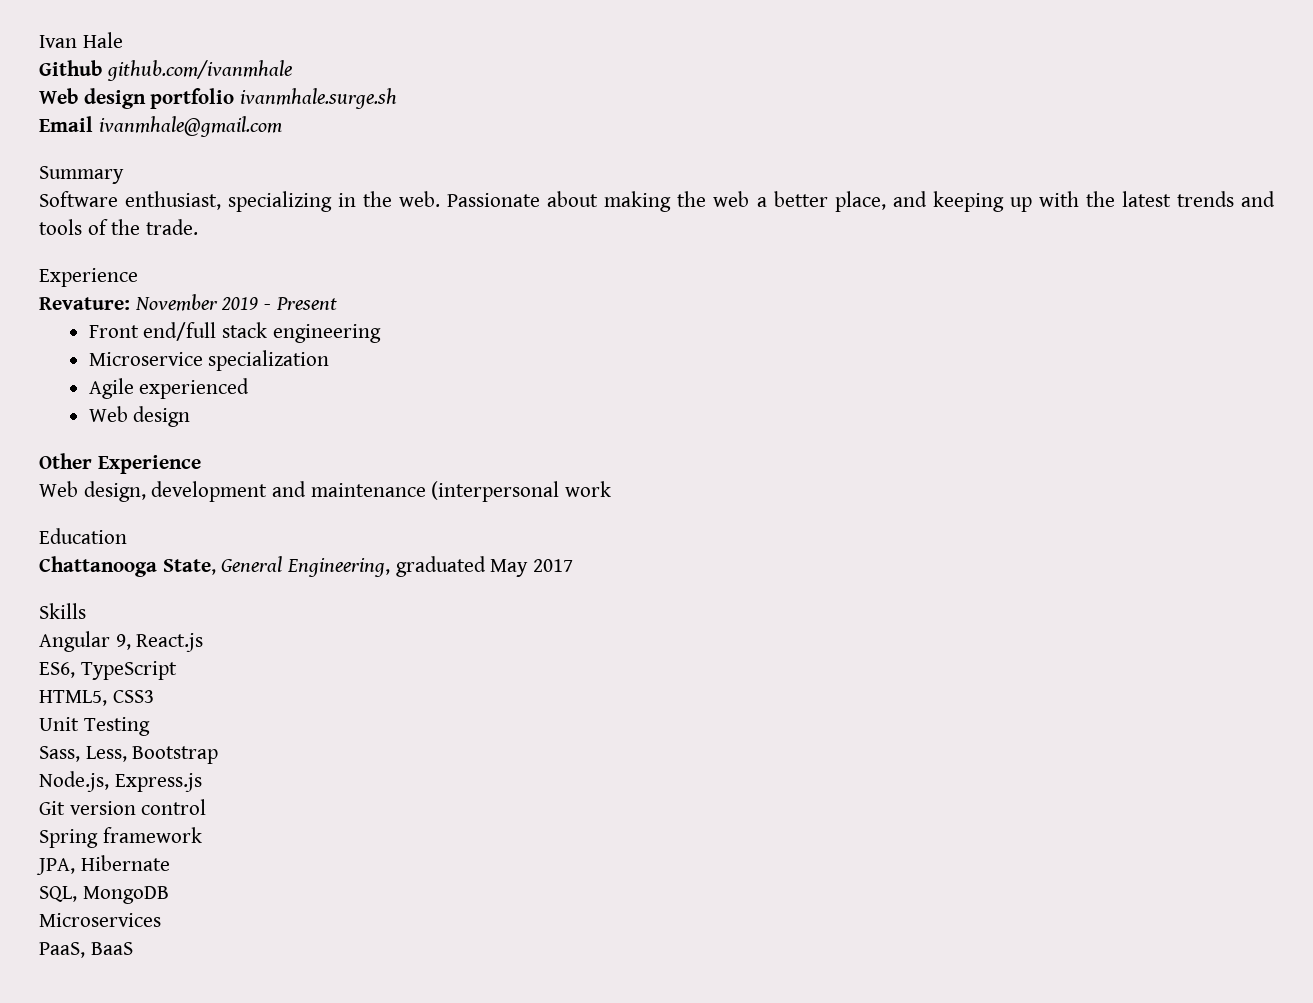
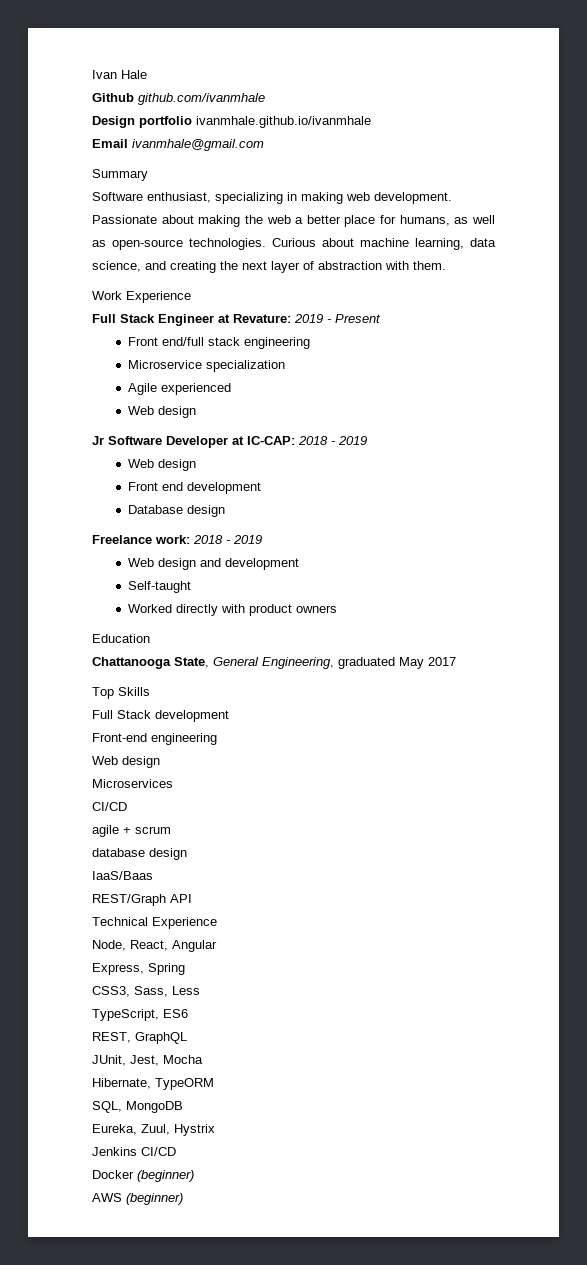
- Web design portfolio ivanmhale.surge.sh
+ Design portfolio ivanmhale.github.io/ivanmhale
- Software enthusiast, specializing in the web.
+ Software enthusiast, specializing in making web development.
- Passionate about making the web a better place, and keeping up with the latest trends and tools of the trade.
- Experience
- Revature: November 2019 - Present
+ Passionate about making the web a better place for humans, as well as open-source technologies. Curious about machine learning, data science, and creating the next layer of abstraction with them.
+ Work Experience
+ Full Stack Engineer at Revature: 2019 - Present
- Other Experience
- Web design, development and maintenance (interpersonal work
+ Jr Software Developer at IC-CAP: 2018 - 2019
+ Web design
+ Front end development
+ Database design
+ Freelance work: 2018 - 2019
+ Web design and development
+ Self-taught
+ Worked directly with product owners
- Skills
+ Top Skills
- Angular 9, React.js
- ES6, TypeScript
- HTML5, CSS3
- Unit Testing
- Sass, Less, Bootstrap
- Node.js, Express.js
- Git version control
- Spring framework
- JPA, Hibernate
+ Full Stack development
+ Front-end engineering
+ Web design
+ Microservices
+ CI/CD
+ agile + scrum
+ database design
+ IaaS/Baas
+ REST/Graph API
+ Technical Experience
+ Node, React, Angular
+ Express, Spring
+ CSS3, Sass, Less
+ TypeScript, ES6
+ REST, GraphQL
+ JUnit, Jest, Mocha
+ Hibernate, TypeORM
  SQL, MongoDB
- Microservices
- PaaS, BaaS
+ Eureka, Zuul, Hystrix
+ Jenkins CI/CD
+ Docker (beginner)
+ AWS (beginner)

